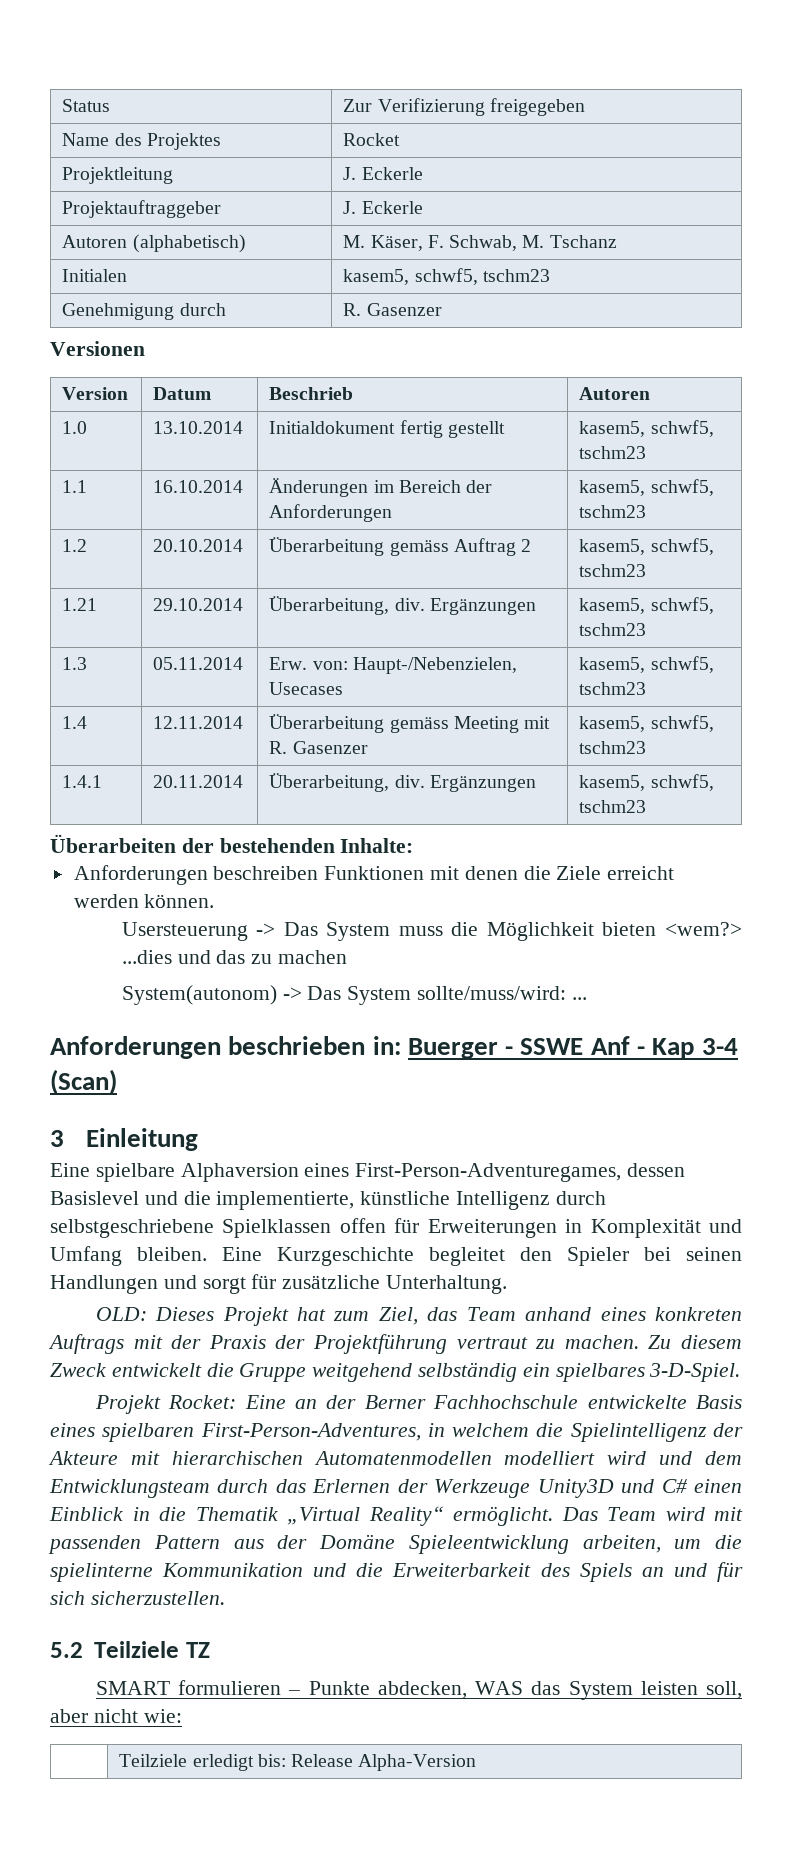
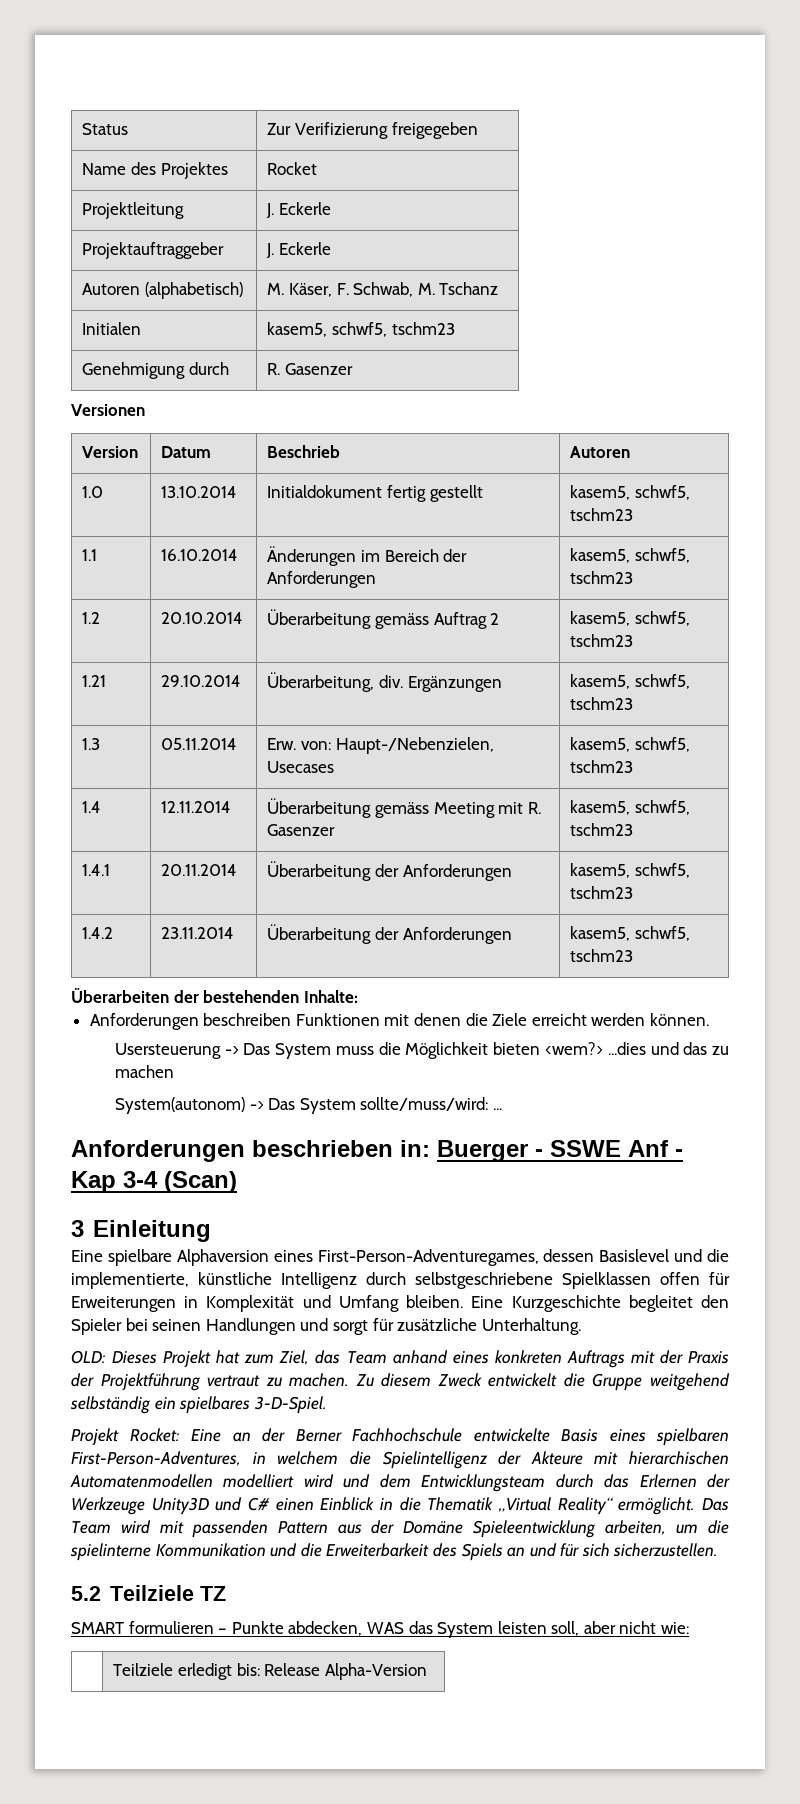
- 1.4.1 | 20.11.2014 | Überarbeitung, div. Ergänzungen | kasem5, schwf5, tschm23
+ 1.4.1 | 20.11.2014 | Überarbeitung der Anforderungen | kasem5, schwf5, tschm23
+ 1.4.2 | 23.11.2014 | Überarbeitung der Anforderungen | kasem5, schwf5, tschm23

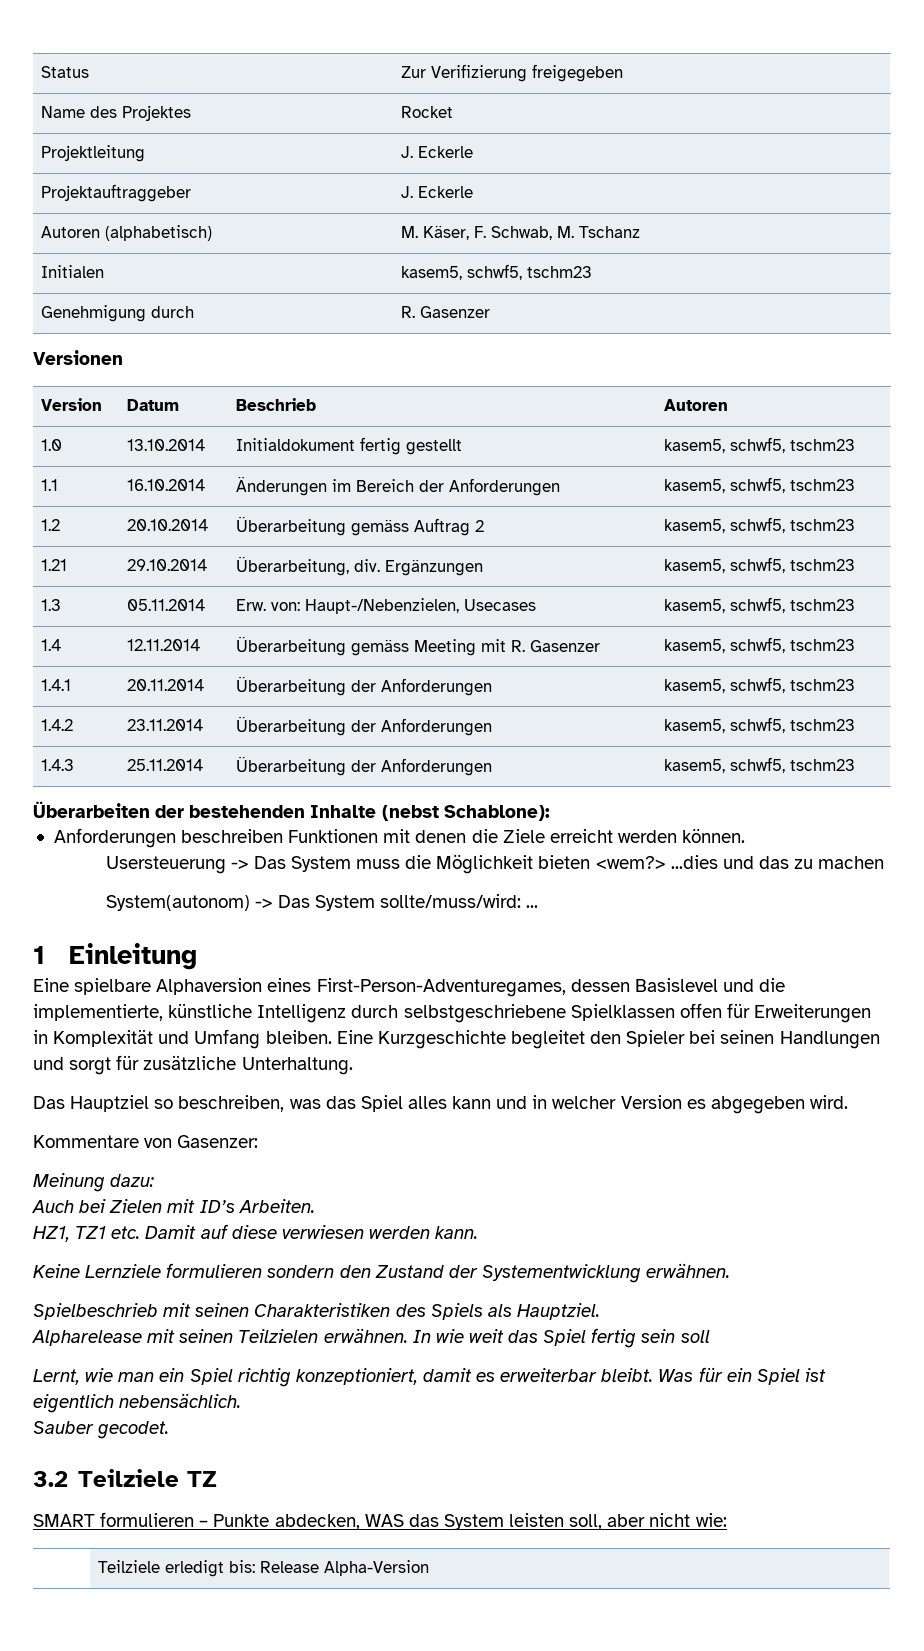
+ 1.4.3 | 25.11.2014 | Überarbeitung der Anforderungen | kasem5, schwf5, tschm23
- Überarbeiten der bestehenden Inhalte:
+ Überarbeiten der bestehenden Inhalte (nebst Schablone):
- Anforderungen beschrieben in: Buerger - SSWE Anf - Kap 3-4 (Scan)
- 3 Einleitung
+ 1 Einleitung
- OLD: Dieses Projekt hat zum Ziel, das Team anhand eines konkreten Auftrags mit der Praxis der Projektführung vertraut zu machen. Zu diesem Zweck entwickelt die Gruppe weitgehend selbständig ein spielbares 3-D-Spiel.
- Projekt Rocket: Eine an der Berner Fachhochschule entwickelte Basis eines spielbaren First-Person-Adventures, in welchem die Spielintelligenz der Akteure mit hierarchischen Automatenmodellen modelliert wird und dem Entwicklungsteam durch das Erlernen der Werkzeuge Unity3D und C# einen Einblick in die Thematik „Virtual Reality“ ermöglicht. Das Team wird mit passenden Pattern aus der Domäne Spieleentwicklung arbeiten, um die spielinterne Kommunikation und die Erweiterbarkeit des Spiels an und für sich sicherzustellen.
- 5.2 Teilziele TZ
+ Das Hauptziel so beschreiben, was das Spiel alles kann und in welcher Version es abgegeben wird.
+ Kommentare von Gasenzer:
+ Meinung dazu:
+ Auch bei Zielen mit ID’s Arbeiten.
+ HZ1, TZ1 etc. Damit auf diese verwiesen werden kann.
+ Keine Lernziele formulieren sondern den Zustand der Systementwicklung erwähnen.
+ Spielbeschrieb mit seinen Charakteristiken des Spiels als Hauptziel.
+ Alpharelease mit seinen Teilzielen erwähnen. In wie weit das Spiel fertig sein soll
+ Lernt, wie man ein Spiel richtig konzeptioniert, damit es erweiterbar bleibt. Was für ein Spiel ist eigentlich nebensächlich.
+ Sauber gecodet.
+ 3.2 Teilziele TZ

